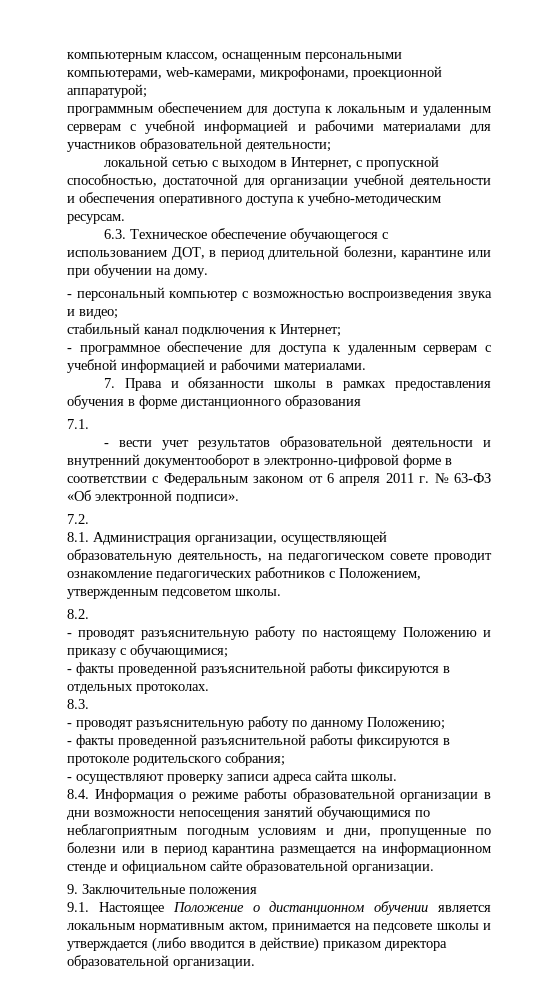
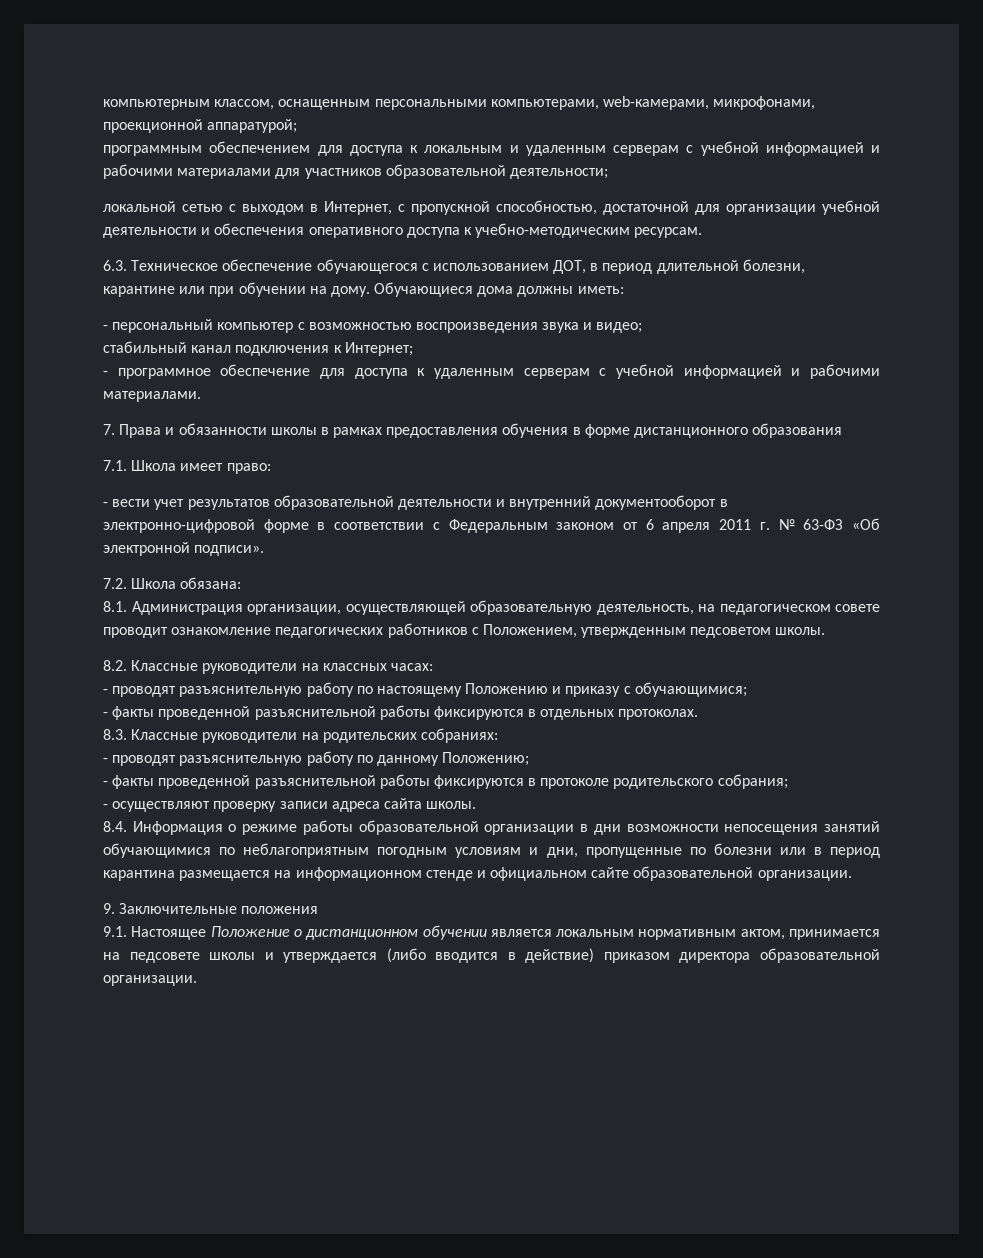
+ Обучающиеся дома должны иметь:
- 7.1.
+ 7.1. Школа имеет право:
- 7.2.
+ 7.2. Школа обязана:
- 8.2.
+ 8.2. Классные руководители на классных часах:
- 8.3.
+ 8.3. Классные руководители на родительских собраниях:

